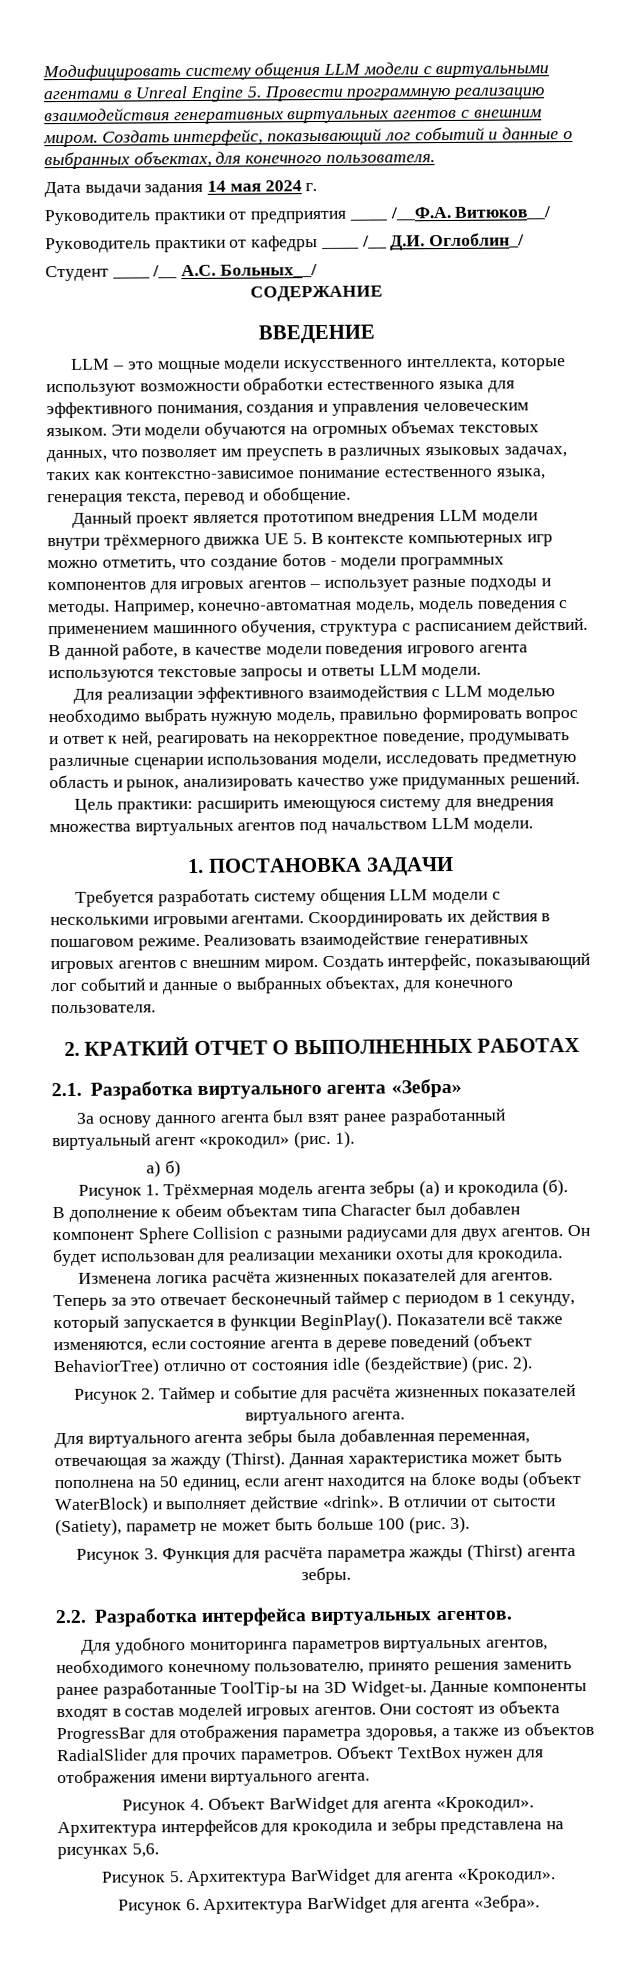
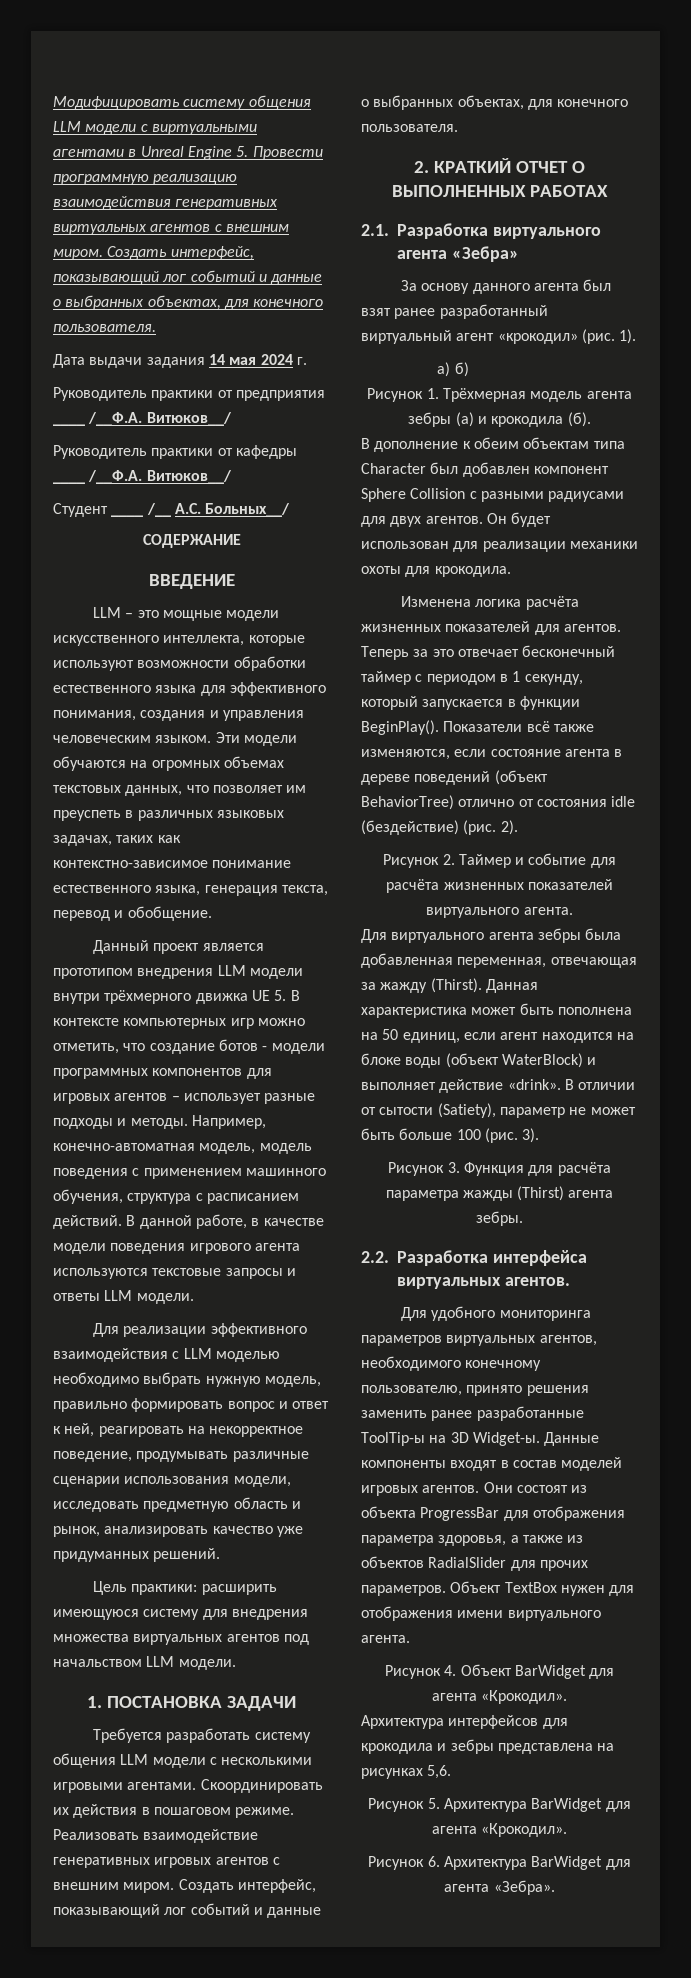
- Руководитель практики от кафедры ____ /__ Д.И. Оглоблин_/
+ Руководитель практики от кафедры ____ /__Ф.А. Витюков__/

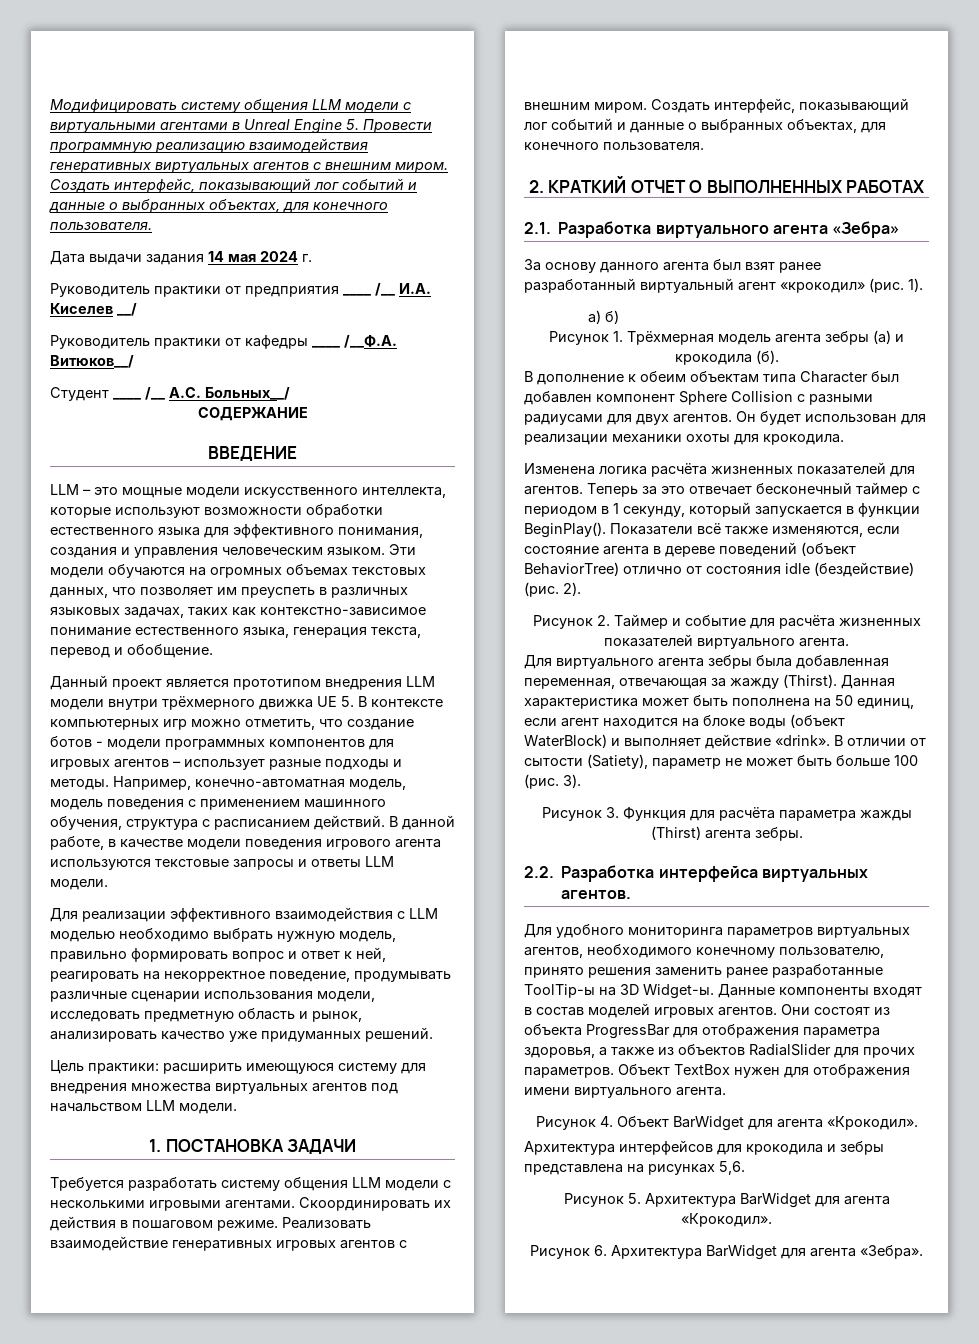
- Руководитель практики от предприятия ____ /__Ф.А. Витюков__/
+ Руководитель практики от предприятия ____ /__ И.А. Киселев __/

